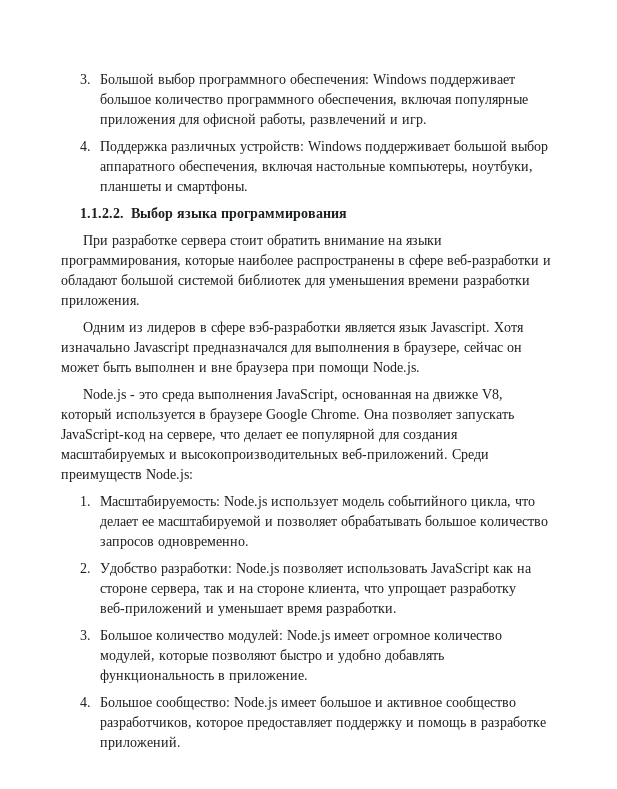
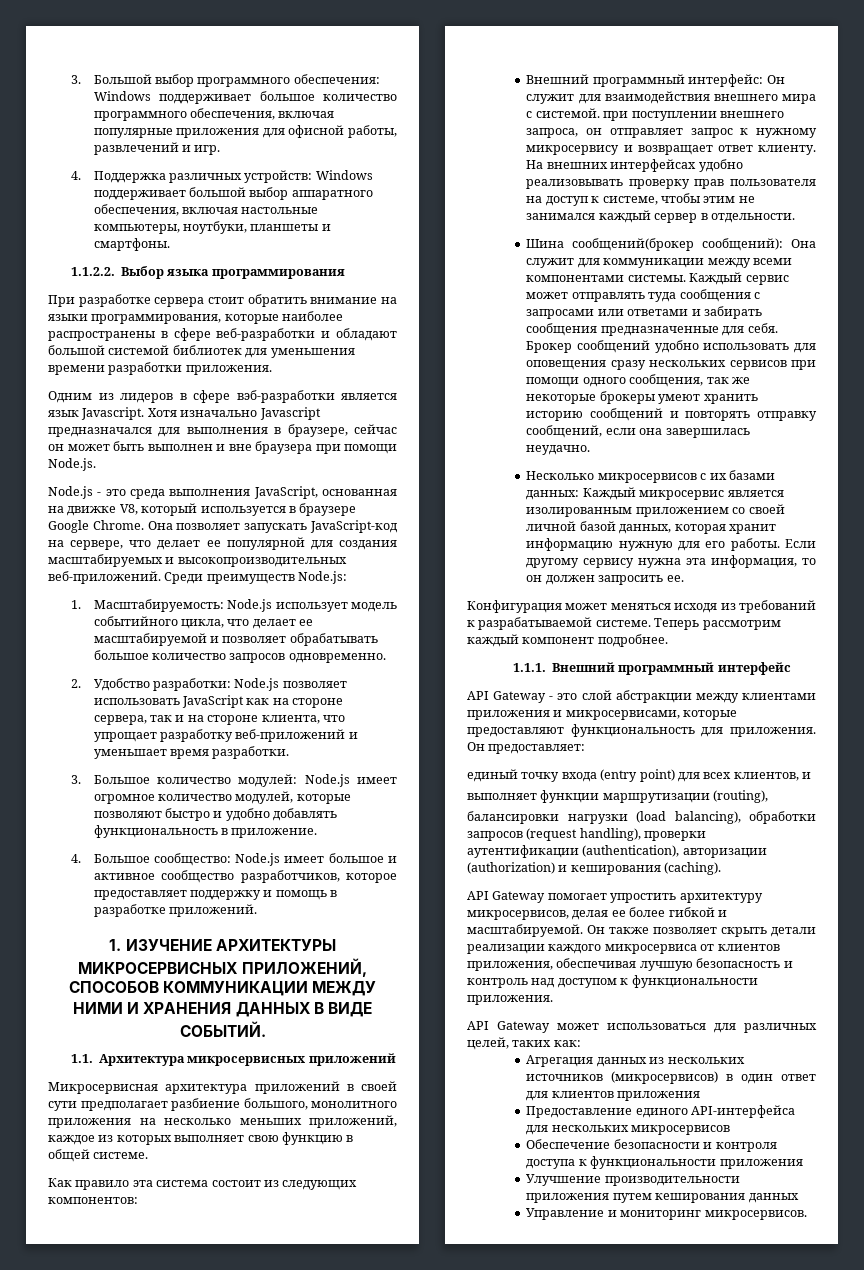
+ 1. ИЗУЧЕНИЕ АРХИТЕКТУРЫ МИКРОСЕРВИСНЫХ ПРИЛОЖЕНИЙ, СПОСОБОВ КОММУНИКАЦИИ МЕЖДУ НИМИ И ХРАНЕНИЯ ДАННЫХ В ВИДЕ СОБЫТИЙ.
+ 1.1. Архитектура микросервисных приложений
+ Микросервисная архитектура приложений в своей сути предполагает разбиение большого, монолитного приложения на несколько меньших приложений, каждое из которых выполняет свою функцию в общей системе.
+ Как правило эта система состоит из следующих компонентов:
+ Внешний программный интерфейс: Он служит для взаимодействия внешнего мира с системой. при поступлении внешнего запроса, он отправляет запрос к нужному микросервису и возвращает ответ клиенту. На внешних интерфейсах удобно реализовывать проверку прав пользователя на доступ к системе, чтобы этим не занимался каждый сервер в отдельности.
+ Шина сообщений(брокер сообщений): Она служит для коммуникации между всеми компонентами системы. Каждый сервис может отправлять туда сообщения с запросами или ответами и забирать сообщения предназначенные для себя. Брокер сообщений удобно использовать для оповещения сразу нескольких сервисов при помощи одного сообщения, так же некоторые брокеры умеют хранить историю сообщений и повторять отправку сообщений, если она завершилась неудачно.
+ Несколько микросервисов с их базами данных: Каждый микросервис является изолированным приложением со своей личной базой данных, которая хранит информацию нужную для его работы. Если другому сервису нужна эта информация, то он должен запросить ее.
+ Конфигурация может меняться исходя из требований к разрабатываемой системе. Теперь рассмотрим каждый компонент подробнее.
+ 1.1.1. Внешний программный интерфейс
+ API Gateway - это слой абстракции между клиентами приложения и микросервисами, которые предоставляют функциональность для приложения. Он предоставляет:
+ единый точку входа (entry point) для всех клиентов, и
+ выполняет функции маршрутизации (routing),
+ балансировки нагрузки (load balancing), обработки запросов (request handling), проверки аутентификации (authentication), авторизации (authorization) и кеширования (caching).
+ API Gateway помогает упростить архитектуру микросервисов, делая ее более гибкой и масштабируемой. Он также позволяет скрыть детали реализации каждого микросервиса от клиентов приложения, обеспечивая лучшую безопасность и контроль над доступом к функциональности приложения.
+ API Gateway может использоваться для различных целей, таких как:
+ Агрегация данных из нескольких источников (микросервисов) в один ответ для клиентов приложения
+ Предоставление единого API-интерфейса для нескольких микросервисов
+ Обеспечение безопасности и контроля доступа к функциональности приложения
+ Улучшение производительности приложения путем кеширования данных
+ Управление и мониторинг микросервисов.

